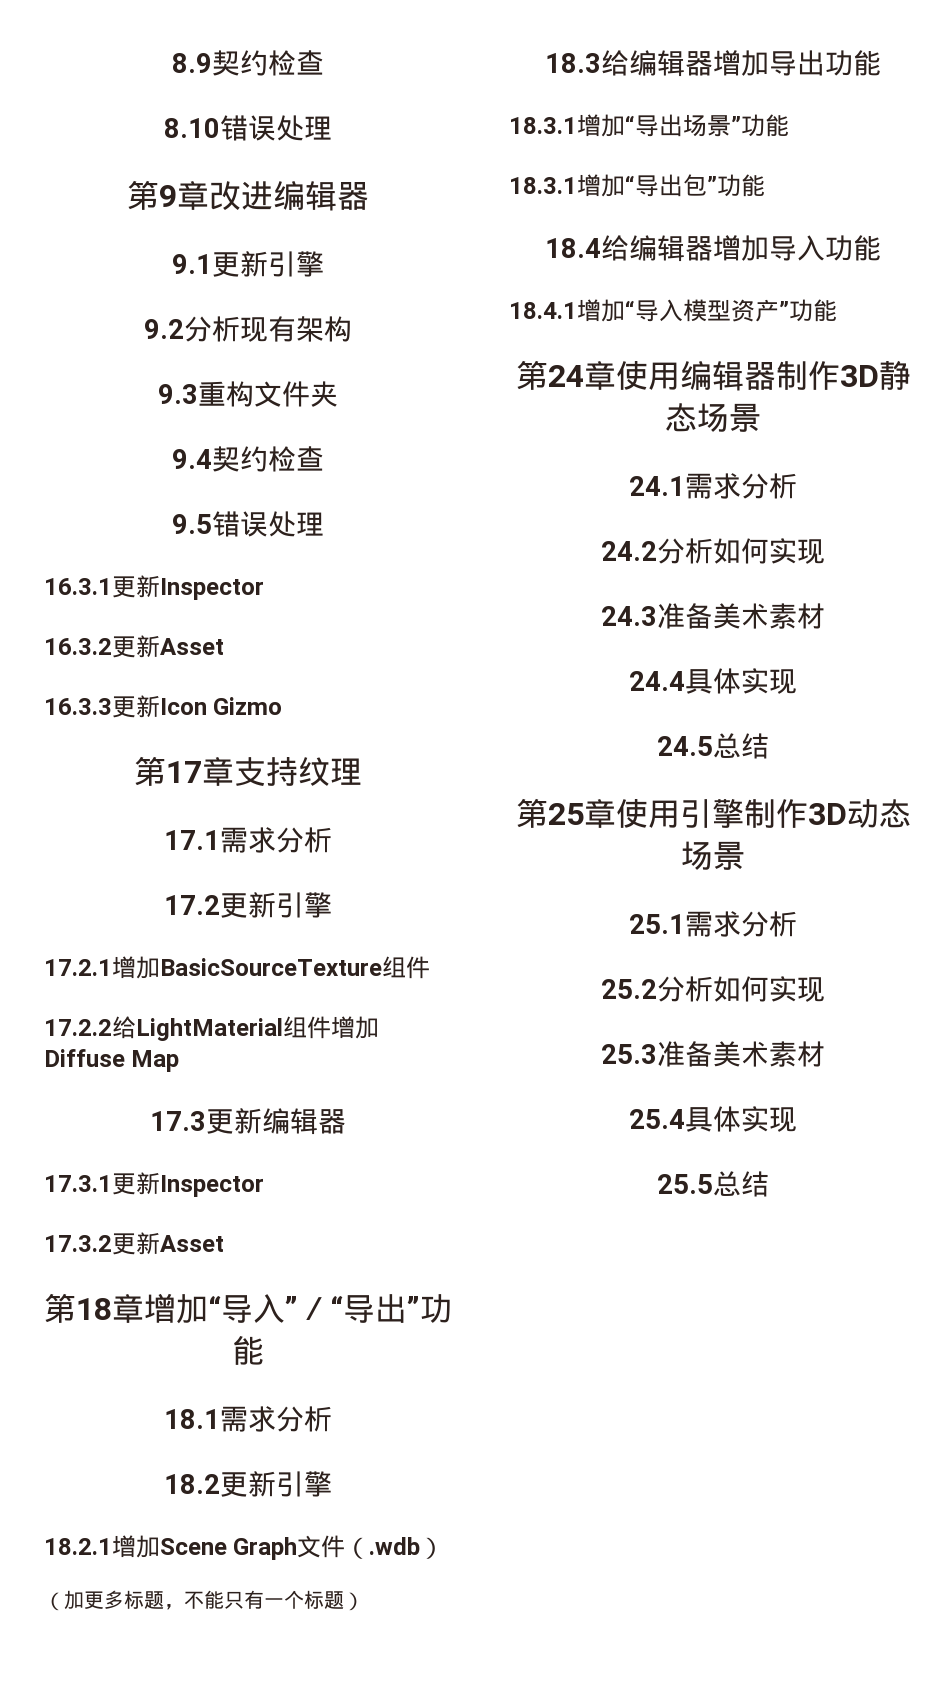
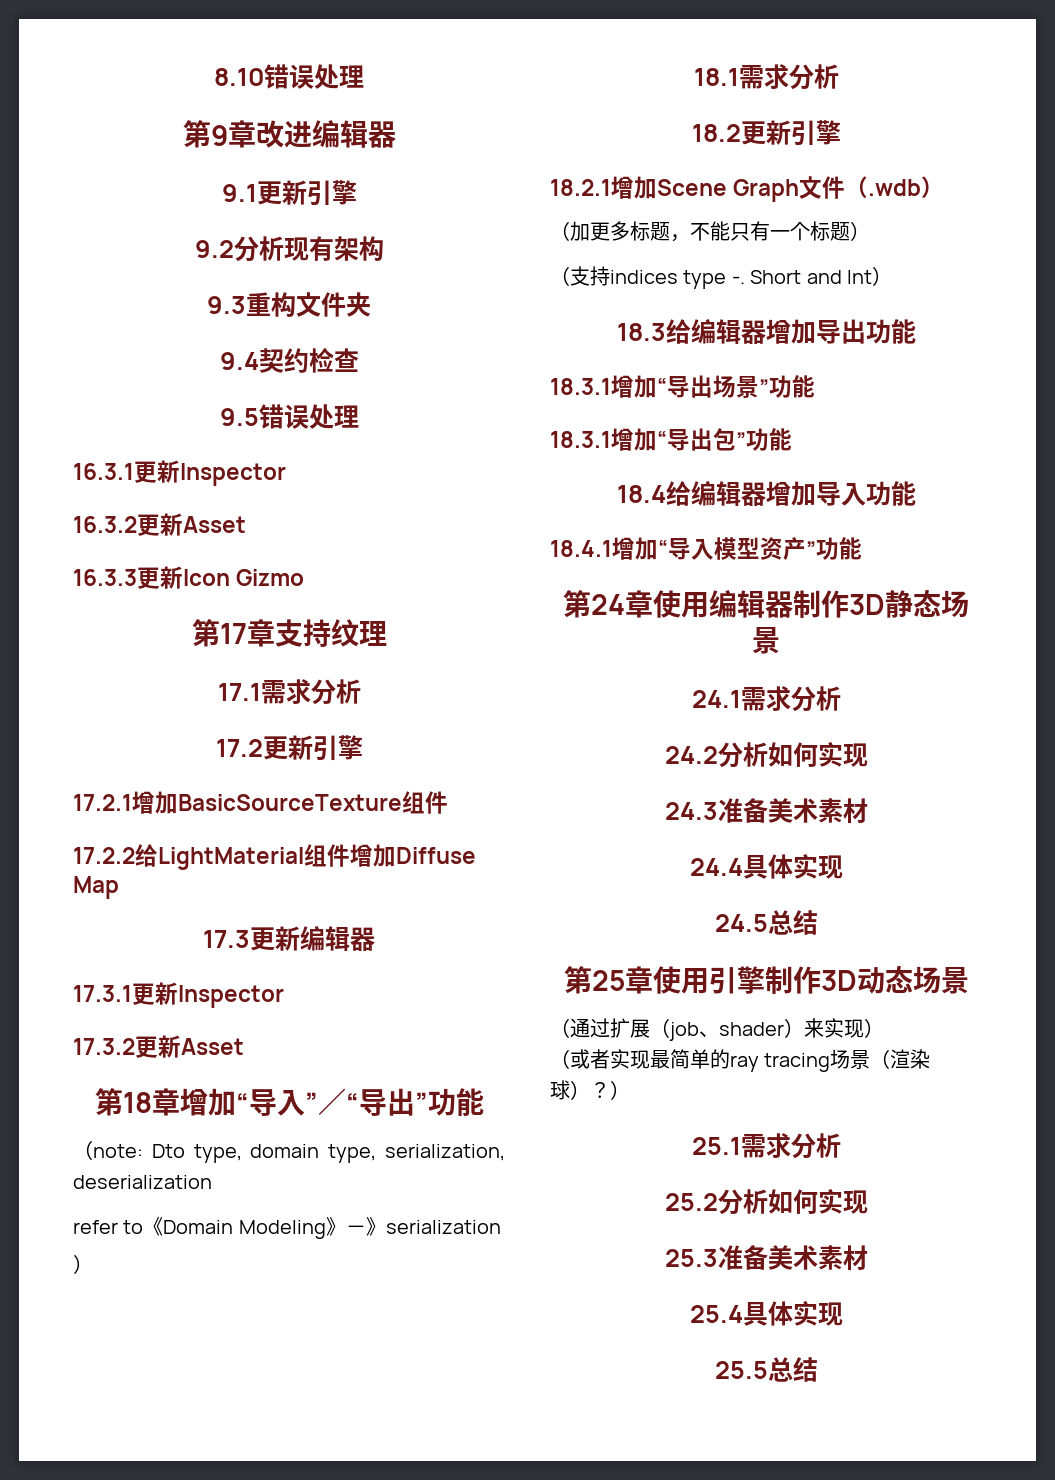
- 8.9契约检查
+ （note: Dto type, domain type, serialization, deserialization
+ refer to《Domain Modeling》－》serialization
+ ）
+ （支持indices type -. Short and Int）
+ （通过扩展（job、shader）来实现）
+ （或者实现最简单的ray tracing场景（渲染球）？）

